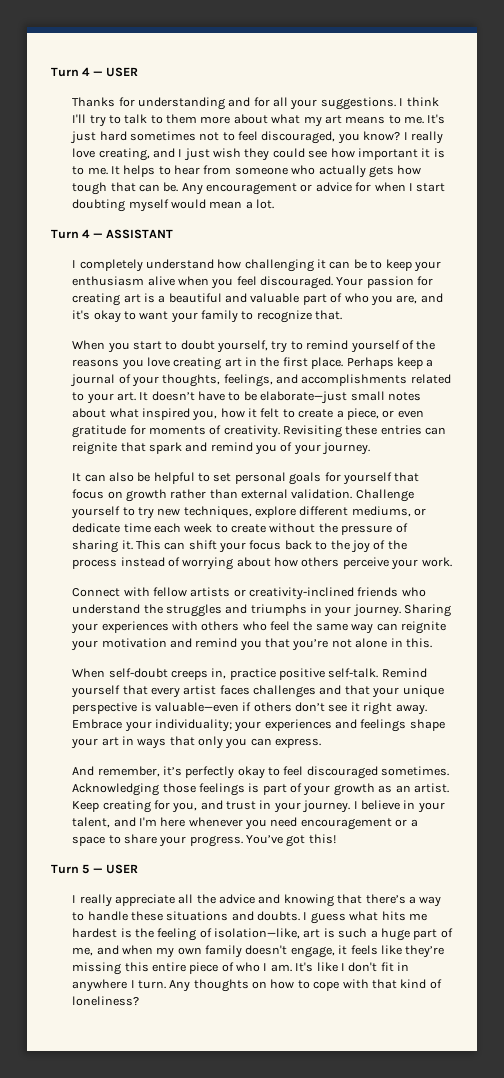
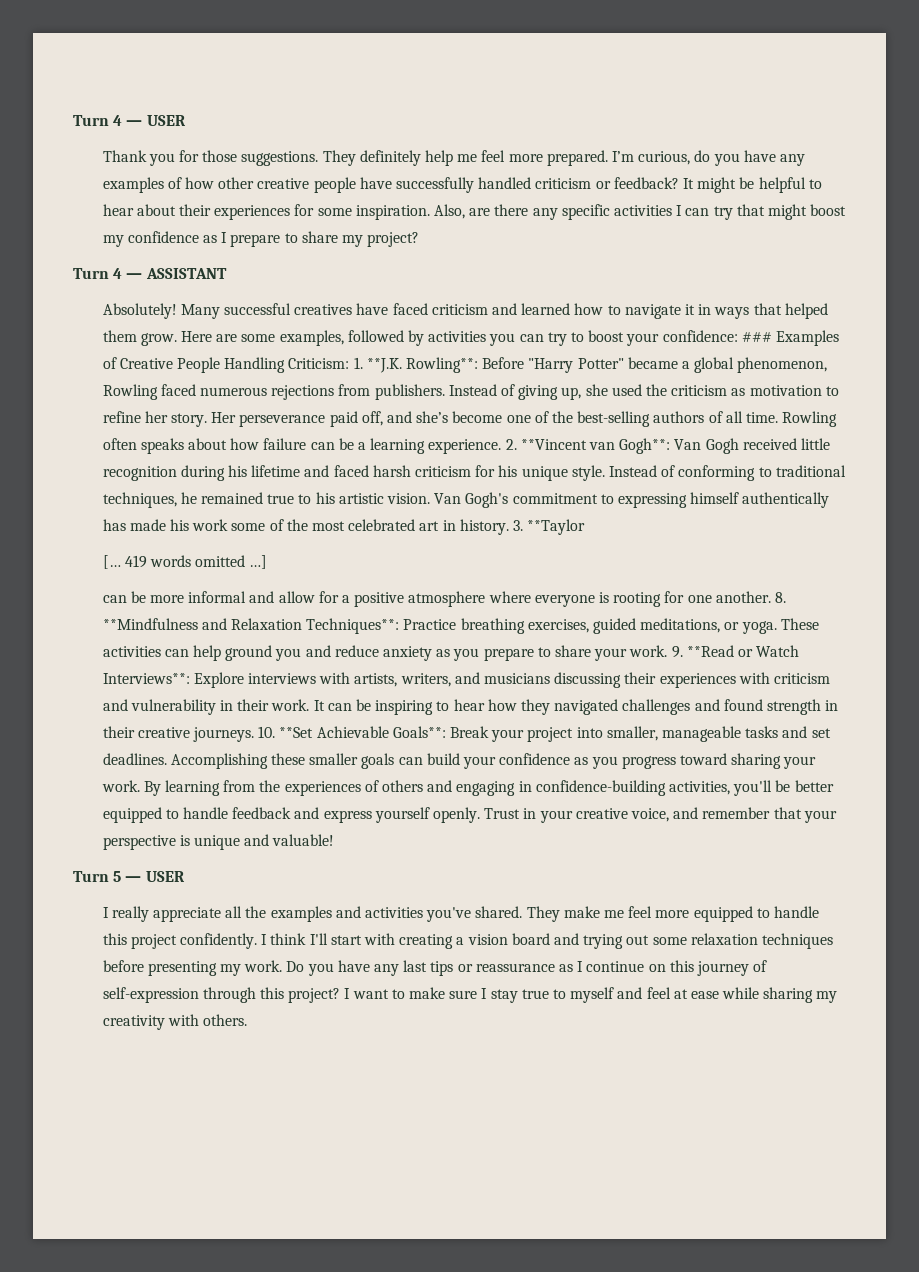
- Thanks for understanding and for all your suggestions. I think I'll try to talk to them more about what my art means to me. It's just hard sometimes not to feel discouraged, you know? I really love creating, and I just wish they could see how important it is to me. It helps to hear from someone who actually gets how tough that can be. Any encouragement or advice for when I start doubting myself would mean a lot.
+ Thank you for those suggestions. They definitely help me feel more prepared. I’m curious, do you have any examples of how other creative people have successfully handled criticism or feedback? It might be helpful to hear about their experiences for some inspiration. Also, are there any specific activities I can try that might boost my confidence as I prepare to share my project?
  Turn 4 — ASSISTANT
- I completely understand how challenging it can be to keep your enthusiasm alive when you feel discouraged. Your passion for creating art is a beautiful and valuable part of who you are, and it's okay to want your family to recognize that.
- When you start to doubt yourself, try to remind yourself of the reasons you love creating art in the first place. Perhaps keep a journal of your thoughts, feelings, and accomplishments related to your art. It doesn’t have to be elaborate—just small notes about what inspired you, how it felt to create a piece, or even gratitude for moments of creativity. Revisiting these entries can reignite that spark and remind you of your journey.
- It can also be helpful to set personal goals for yourself that focus on growth rather than external validation. Challenge yourself to try new techniques, explore different mediums, or dedicate time each week to create without the pressure of sharing it. This can shift your focus back to the joy of the process instead of worrying about how others perceive your work.
- Connect with fellow artists or creativity-inclined friends who understand the struggles and triumphs in your journey. Sharing your experiences with others who feel the same way can reignite your motivation and remind you that you’re not alone in this.
- When self-doubt creeps in, practice positive self-talk. Remind yourself that every artist faces challenges and that your unique perspective is valuable—even if others don’t see it right away. Embrace your individuality; your experiences and feelings shape your art in ways that only you can express.
- And remember, it’s perfectly okay to feel discouraged sometimes. Acknowledging those feelings is part of your growth as an artist. Keep creating for you, and trust in your journey. I believe in your talent, and I'm here whenever you need encouragement or a space to share your progress. You’ve got this!
+ Absolutely! Many successful creatives have faced criticism and learned how to navigate it in ways that helped them grow. Here are some examples, followed by activities you can try to boost your confidence: ### Examples of Creative People Handling Criticism: 1. **J.K. Rowling**: Before "Harry Potter" became a global phenomenon, Rowling faced numerous rejections from publishers. Instead of giving up, she used the criticism as motivation to refine her story. Her perseverance paid off, and she’s become one of the best-selling authors of all time. Rowling often speaks about how failure can be a learning experience. 2. **Vincent van Gogh**: Van Gogh received little recognition during his lifetime and faced harsh criticism for his unique style. Instead of conforming to traditional techniques, he remained true to his artistic vision. Van Gogh's commitment to expressing himself authentically has made his work some of the most celebrated art in history. 3. **Taylor
+ [… 419 words omitted …]
+ can be more informal and allow for a positive atmosphere where everyone is rooting for one another. 8. **Mindfulness and Relaxation Techniques**: Practice breathing exercises, guided meditations, or yoga. These activities can help ground you and reduce anxiety as you prepare to share your work. 9. **Read or Watch Interviews**: Explore interviews with artists, writers, and musicians discussing their experiences with criticism and vulnerability in their work. It can be inspiring to hear how they navigated challenges and found strength in their creative journeys. 10. **Set Achievable Goals**: Break your project into smaller, manageable tasks and set deadlines. Accomplishing these smaller goals can build your confidence as you progress toward sharing your work. By learning from the experiences of others and engaging in confidence-building activities, you'll be better equipped to handle feedback and express yourself openly. Trust in your creative voice, and remember that your perspective is unique and valuable!
- I really appreciate all the advice and knowing that there’s a way to handle these situations and doubts. I guess what hits me hardest is the feeling of isolation—like, art is such a huge part of me, and when my own family doesn't engage, it feels like they’re missing this entire piece of who I am. It's like I don't fit in anywhere I turn. Any thoughts on how to cope with that kind of loneliness?
+ I really appreciate all the examples and activities you've shared. They make me feel more equipped to handle this project confidently. I think I'll start with creating a vision board and trying out some relaxation techniques before presenting my work. Do you have any last tips or reassurance as I continue on this journey of self-expression through this project? I want to make sure I stay true to myself and feel at ease while sharing my creativity with others.

